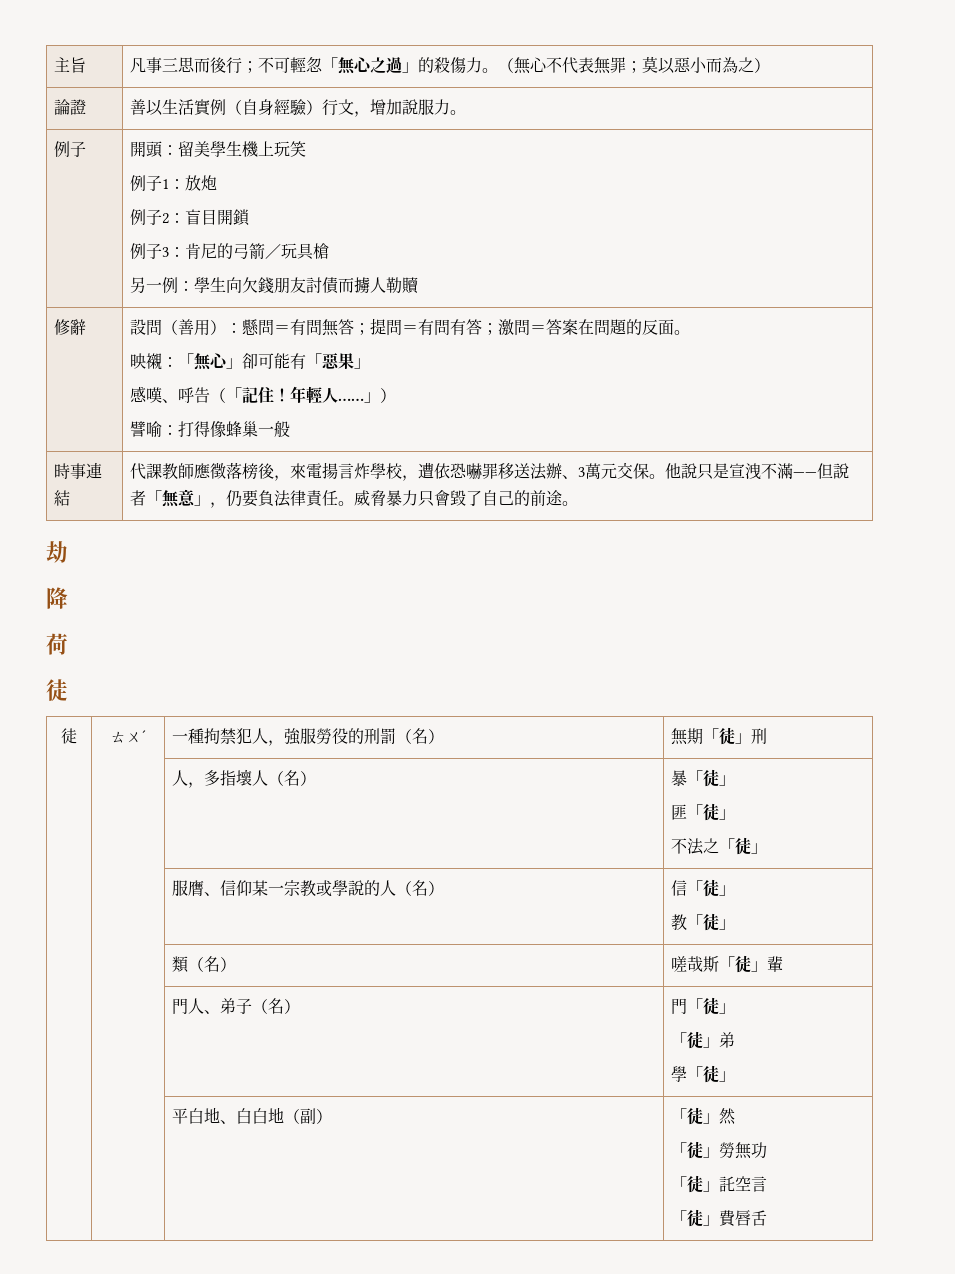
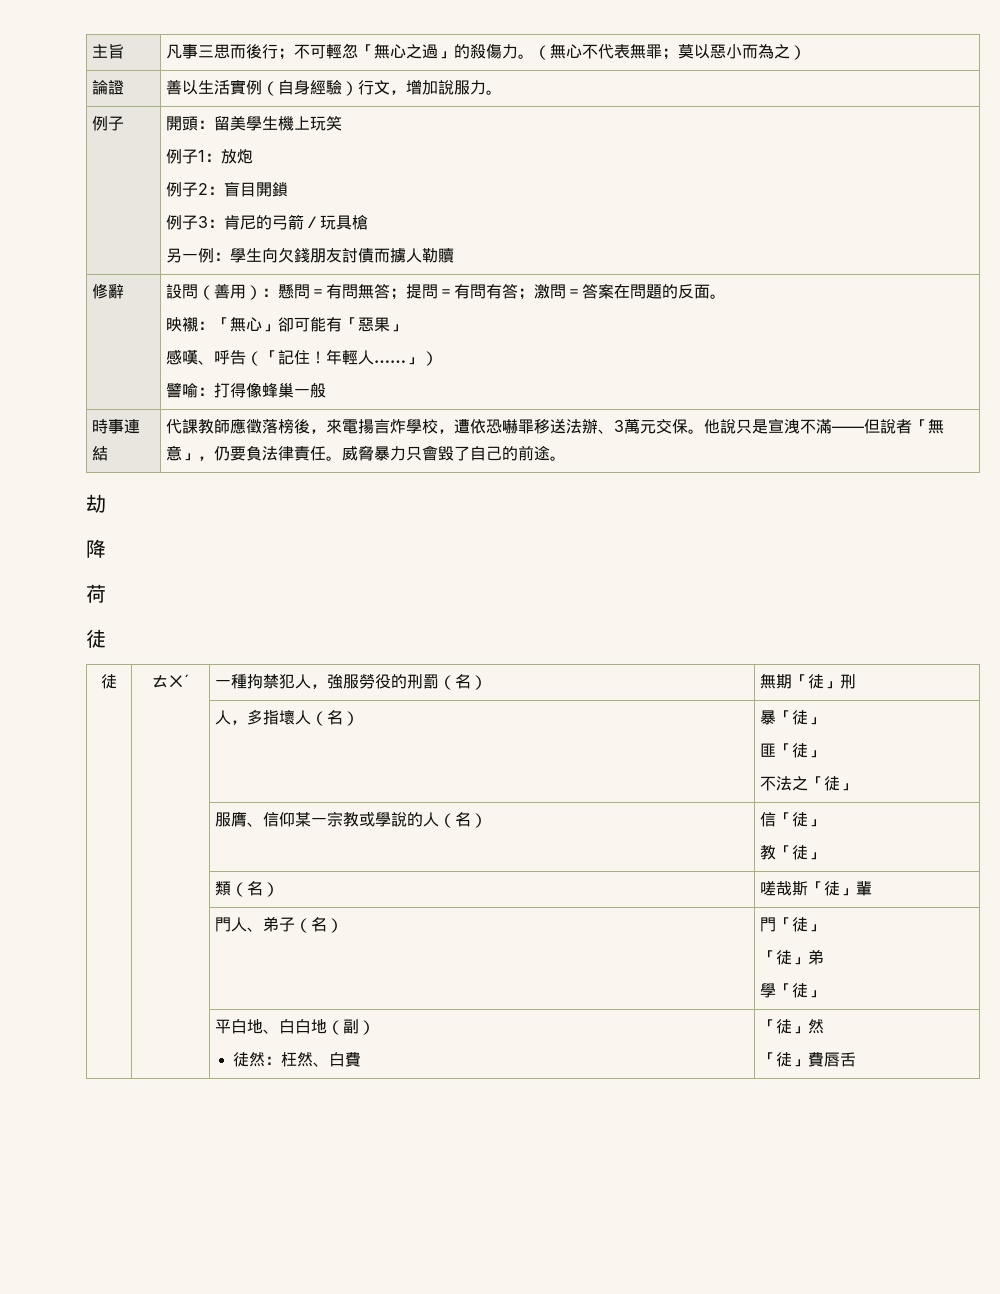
- | | 平白地、白白地（副） | 「徒」然
- 「徒」勞無功
- 「徒」託空言
+ | | 平白地、白白地（副）
+ 徒然：枉然、白費 | 「徒」然

